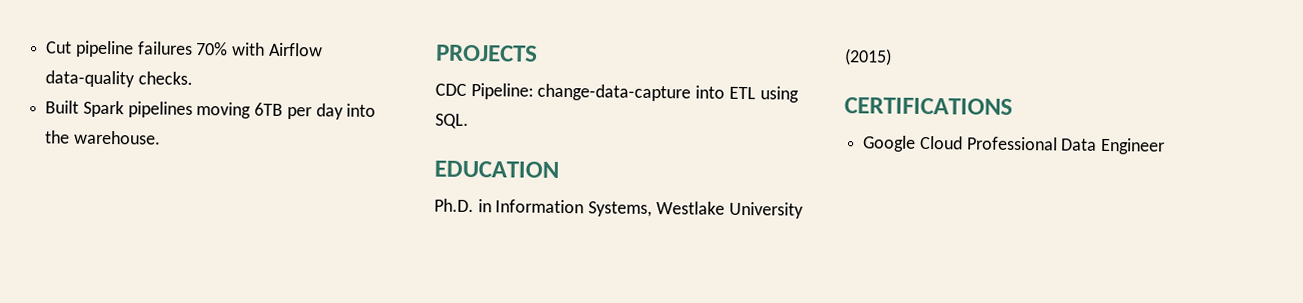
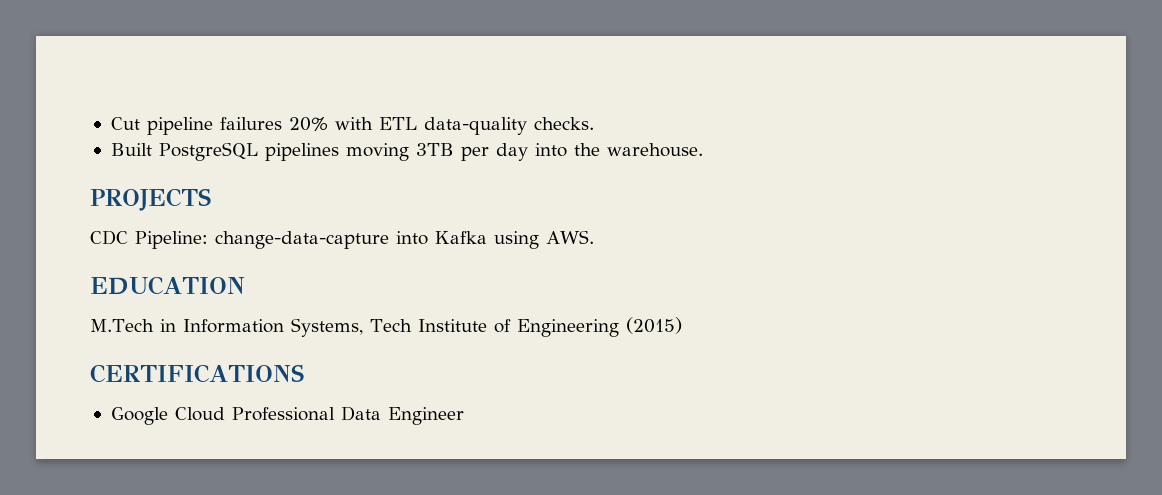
- Cut pipeline failures 70% with Airflow data-quality checks.
+ Cut pipeline failures 20% with ETL data-quality checks.
- Built Spark pipelines moving 6TB per day into the warehouse.
+ Built PostgreSQL pipelines moving 3TB per day into the warehouse.
- CDC Pipeline: change-data-capture into ETL using SQL.
+ CDC Pipeline: change-data-capture into Kafka using AWS.
- Ph.D. in Information Systems, Westlake University (2015)
+ M.Tech in Information Systems, Tech Institute of Engineering (2015)

